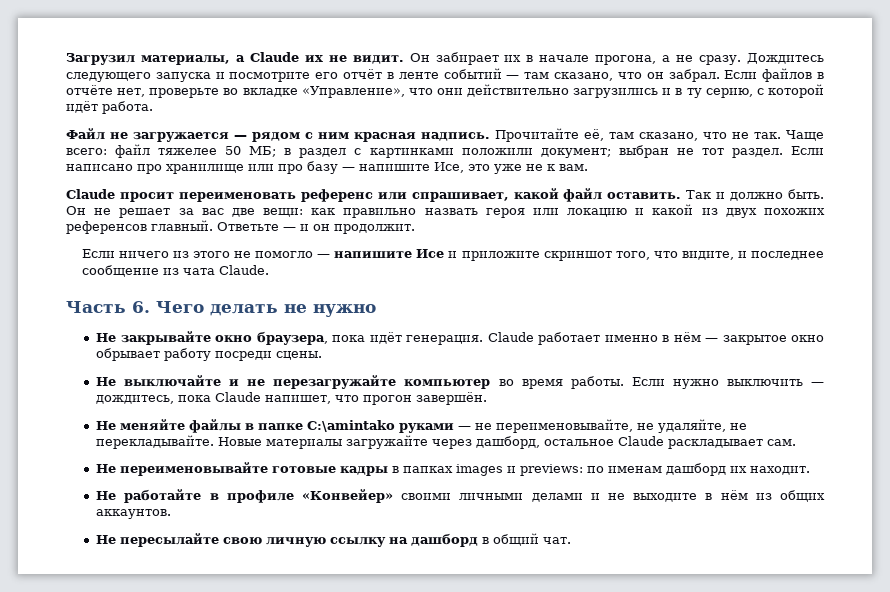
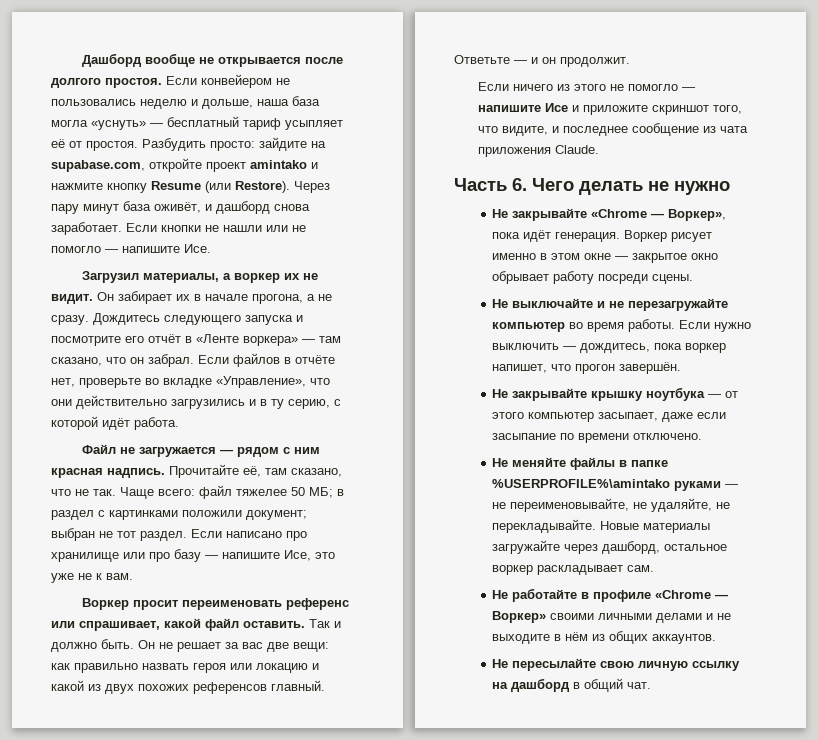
+ Дашборд вообще не открывается после долгого простоя. Если конвейером не пользовались неделю и дольше, наша база могла «уснуть» — бесплатный тариф усыпляет её от простоя. Разбудить просто: зайдите на supabase.com, откройте проект amintako и нажмите кнопку Resume (или Restore). Через пару минут база оживёт, и дашборд снова заработает. Если кнопки не нашли или не помогло — напишите Исе.
- Загрузил материалы, а Claude их не видит.
+ Загрузил материалы, а воркер их не видит.
- Дождитесь следующего запуска и посмотрите его отчёт в ленте событий — там сказано, что он забрал.
+ Дождитесь следующего запуска и посмотрите его отчёт в «Ленте воркера» — там сказано, что он забрал.
- Claude просит переименовать референс или спрашивает, какой файл оставить.
+ Воркер просит переименовать референс или спрашивает, какой файл оставить.
- Если ничего из этого не помогло — напишите Исе и приложите скриншот того, что видите, и последнее сообщение из чата Claude.
+ Если ничего из этого не помогло — напишите Исе и приложите скриншот того, что видите, и последнее сообщение из чата приложения Claude.
- Не закрывайте окно браузера, пока идёт генерация. Claude работает именно в нём — закрытое окно обрывает работу посреди сцены.
+ Не закрывайте «Chrome — Воркер», пока идёт генерация. Воркер рисует именно в этом окне — закрытое окно обрывает работу посреди сцены.
- Если нужно выключить — дождитесь, пока Claude напишет, что прогон завершён.
+ Если нужно выключить — дождитесь, пока воркер напишет, что прогон завершён.
+ Не закрывайте крышку ноутбука — от этого компьютер засыпает, даже если засыпание по времени отключено.
- Не меняйте файлы в папке C:\amintako руками — не переименовывайте, не удаляйте, не перекладывайте.
+ Не меняйте файлы в папке %USERPROFILE%\amintako руками — не переименовывайте, не удаляйте, не перекладывайте.
- Новые материалы загружайте через дашборд, остальное Claude раскладывает сам.
+ Новые материалы загружайте через дашборд, остальное воркер раскладывает сам.
- Не переименовывайте готовые кадры в папках images и previews: по именам дашборд их находит.
- Не работайте в профиле «Конвейер» своими личными делами и не выходите в нём из общих аккаунтов.
+ Не работайте в профиле «Chrome — Воркер» своими личными делами и не выходите в нём из общих аккаунтов.

